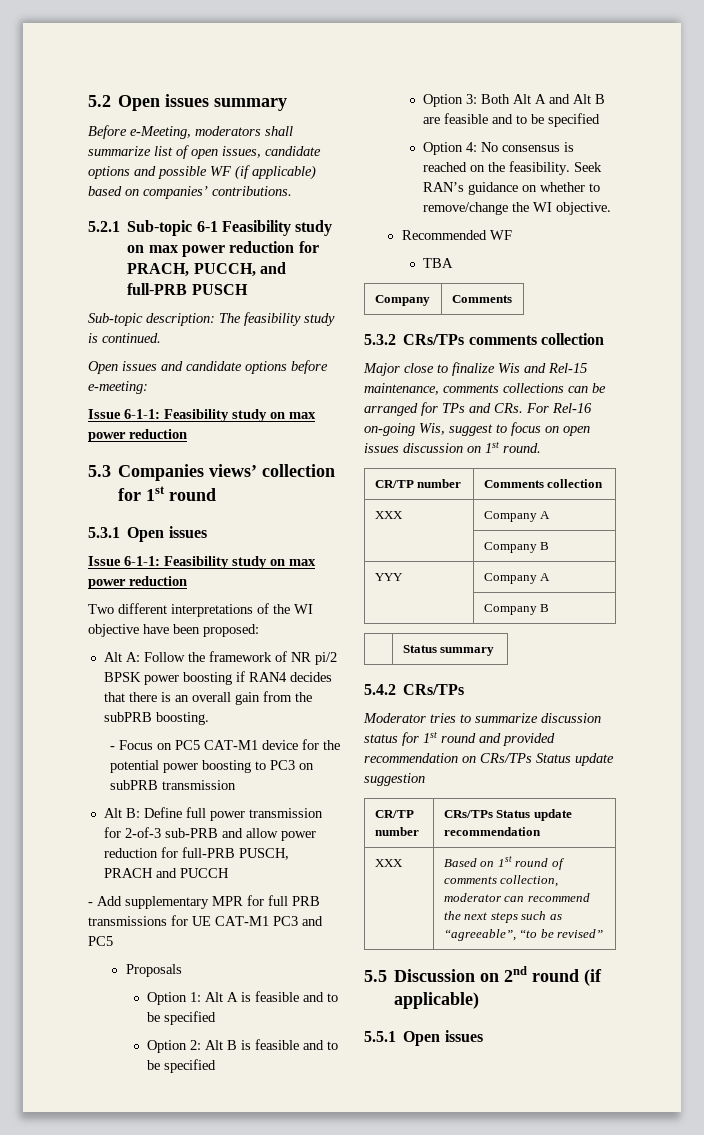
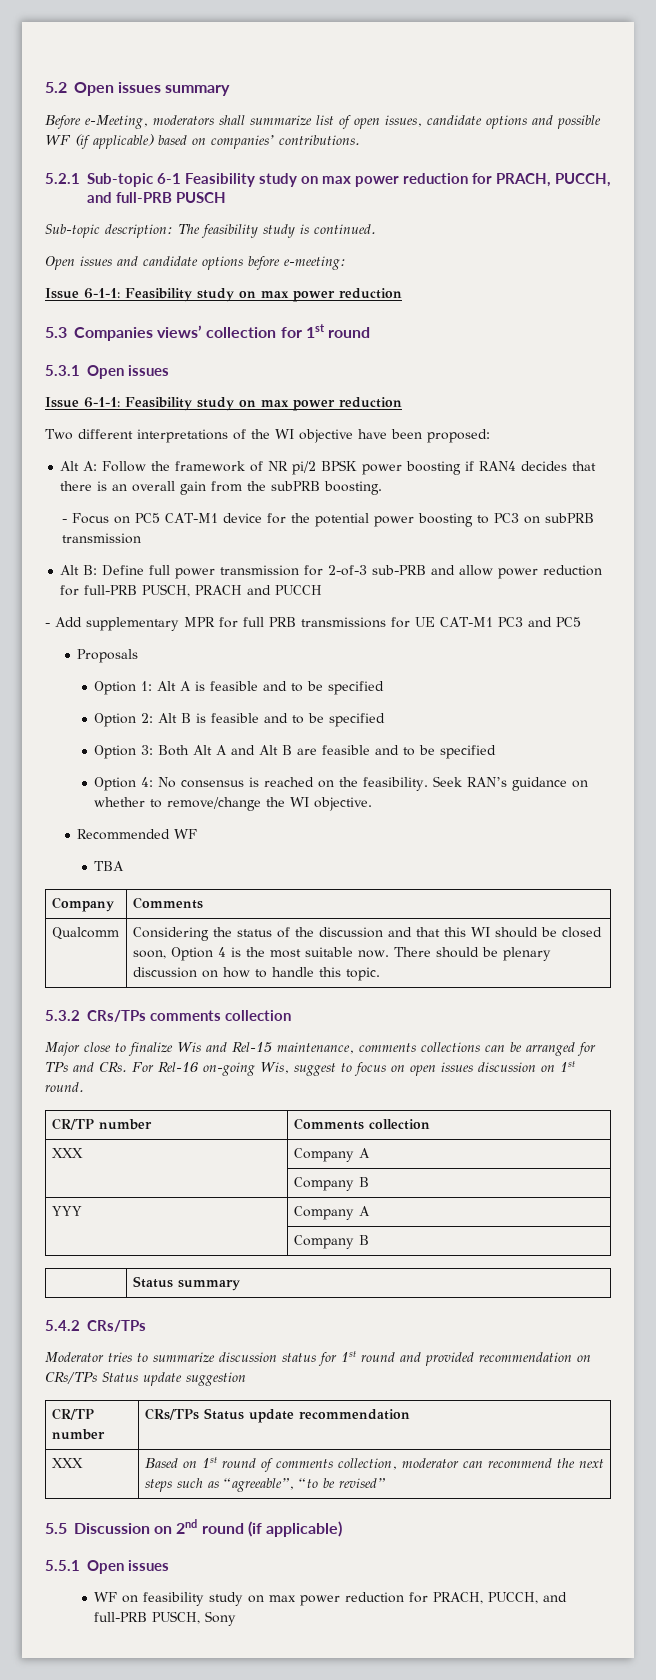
+ Qualcomm | Considering the status of the discussion and that this WI should be closed soon, Option 4 is the most suitable now. There should be plenary discussion on how to handle this topic.
+ WF on feasibility study on max power reduction for PRACH, PUCCH, and full-PRB PUSCH, Sony

